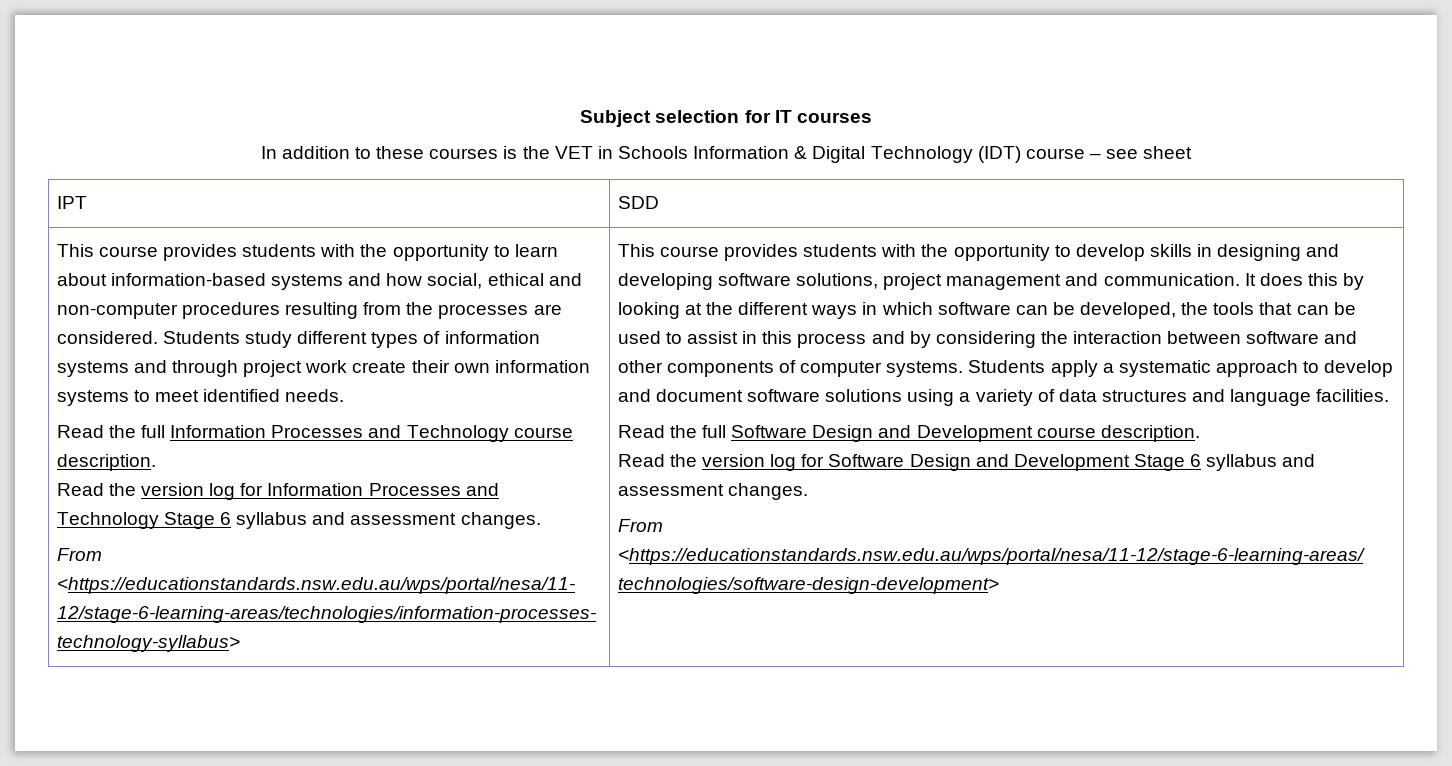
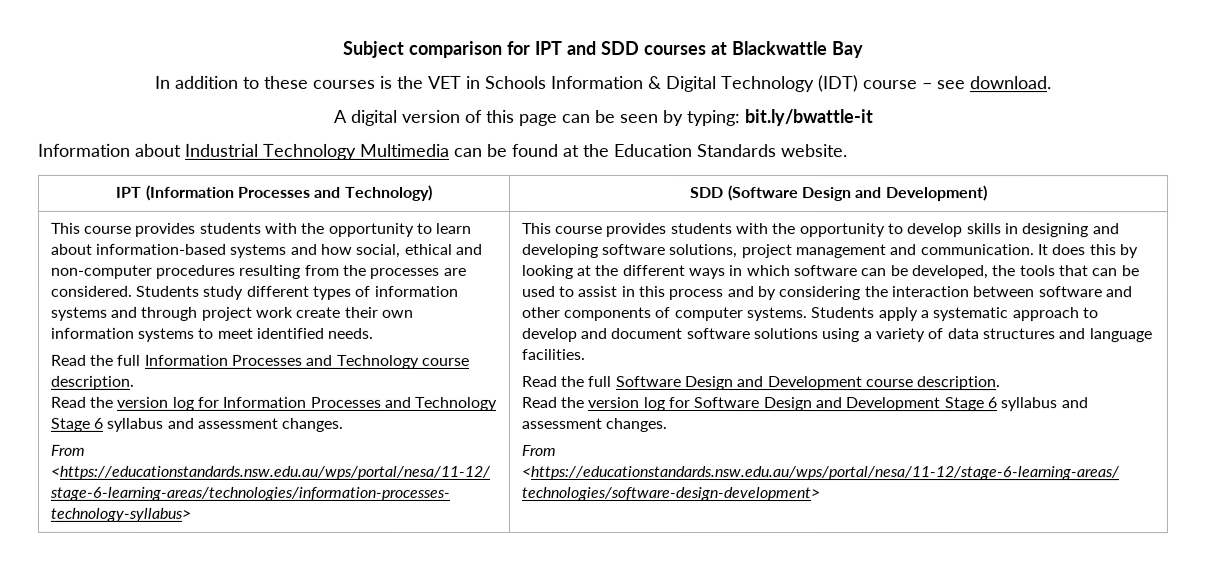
- Subject selection for IT courses
+ Subject comparison for IPT and SDD courses at Blackwattle Bay
- In addition to these courses is the VET in Schools Information & Digital Technology (IDT) course – see sheet
- IPT | SDD
+ In addition to these courses is the VET in Schools Information & Digital Technology (IDT) course – see download.
+ A digital version of this page can be seen by typing: bit.ly/bwattle-it
+ Information about Industrial Technology Multimedia can be found at the Education Standards website.
+ IPT (Information Processes and Technology) | SDD (Software Design and Development)

